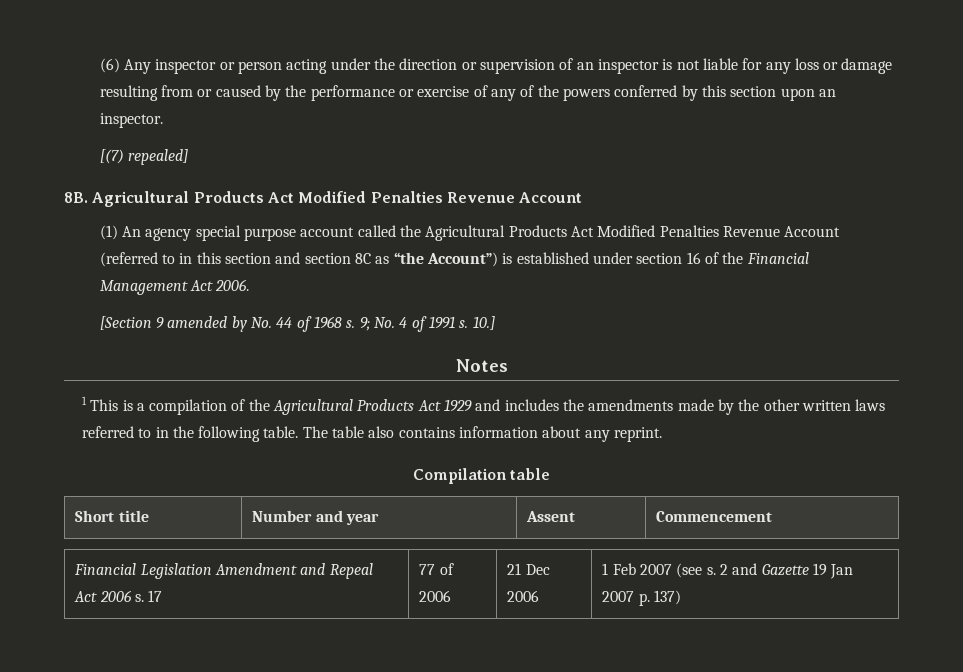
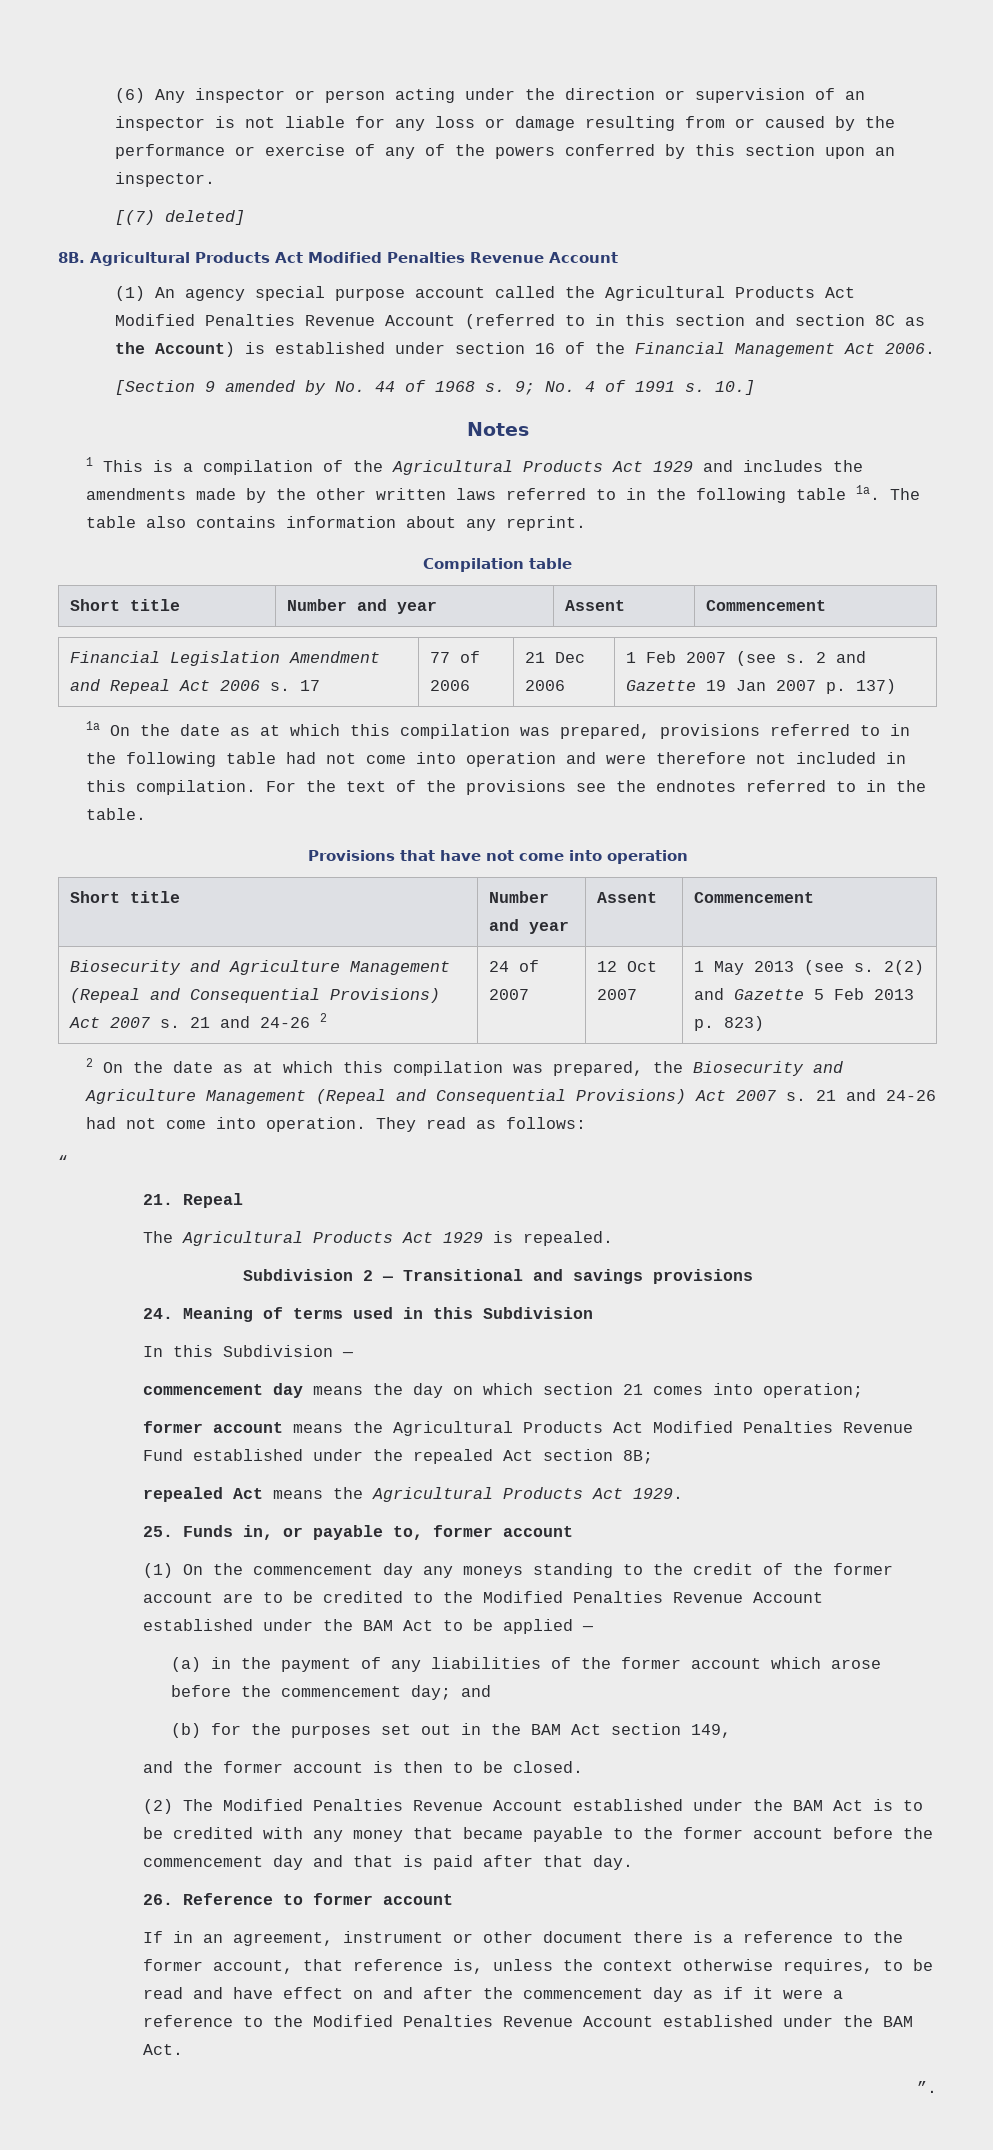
- [(7) repealed]
+ [(7) deleted]
- (1) An agency special purpose account called the Agricultural Products Act Modified Penalties Revenue Account (referred to in this section and section 8C as “the Account”) is established under section 16 of the Financial Management Act 2006.
+ (1) An agency special purpose account called the Agricultural Products Act Modified Penalties Revenue Account (referred to in this section and section 8C as the Account) is established under section 16 of the Financial Management Act 2006.
- 1 This is a compilation of the Agricultural Products Act 1929 and includes the amendments made by the other written laws referred to in the following table.
+ 1 This is a compilation of the Agricultural Products Act 1929 and includes the amendments made by the other written laws referred to in the following table 1a.
+ 1a On the date as at which this compilation was prepared, provisions referred to in the following table had not come into operation and were therefore not included in this compilation. For the text of the provisions see the endnotes referred to in the table.
+ Provisions that have not come into operation
+ Short title | Number and year | Assent | Commencement
+ Biosecurity and Agriculture Management (Repeal and Consequential Provisions) Act 2007 s. 21 and 24-26 2 | 24 of 2007 | 12 Oct 2007 | 1 May 2013 (see s. 2(2) and Gazette 5 Feb 2013 p. 823)
+ 2 On the date as at which this compilation was prepared, the Biosecurity and Agriculture Management (Repeal and Consequential Provisions) Act 2007 s. 21 and 24-26 had not come into operation. They read as follows:
+ “
+ 21. Repeal
+ The Agricultural Products Act 1929 is repealed.
+ Subdivision 2 — Transitional and savings provisions
+ 24. Meaning of terms used in this Subdivision
+ In this Subdivision —
+ commencement day means the day on which section 21 comes into operation;
+ former account means the Agricultural Products Act Modified Penalties Revenue Fund established under the repealed Act section 8B;
+ repealed Act means the Agricultural Products Act 1929.
+ 25. Funds in, or payable to, former account
+ (1) On the commencement day any moneys standing to the credit of the former account are to be credited to the Modified Penalties Revenue Account established under the BAM Act to be applied —
+ (a) in the payment of any liabilities of the former account which arose before the commencement day; and
+ (b) for the purposes set out in the BAM Act section 149,
+ and the former account is then to be closed.
+ (2) The Modified Penalties Revenue Account established under the BAM Act is to be credited with any money that became payable to the former account before the commencement day and that is paid after that day.
+ 26. Reference to former account
+ If in an agreement, instrument or other document there is a reference to the former account, that reference is, unless the context otherwise requires, to be read and have effect on and after the commencement day as if it were a reference to the Modified Penalties Revenue Account established under the BAM Act.
+ ”.

